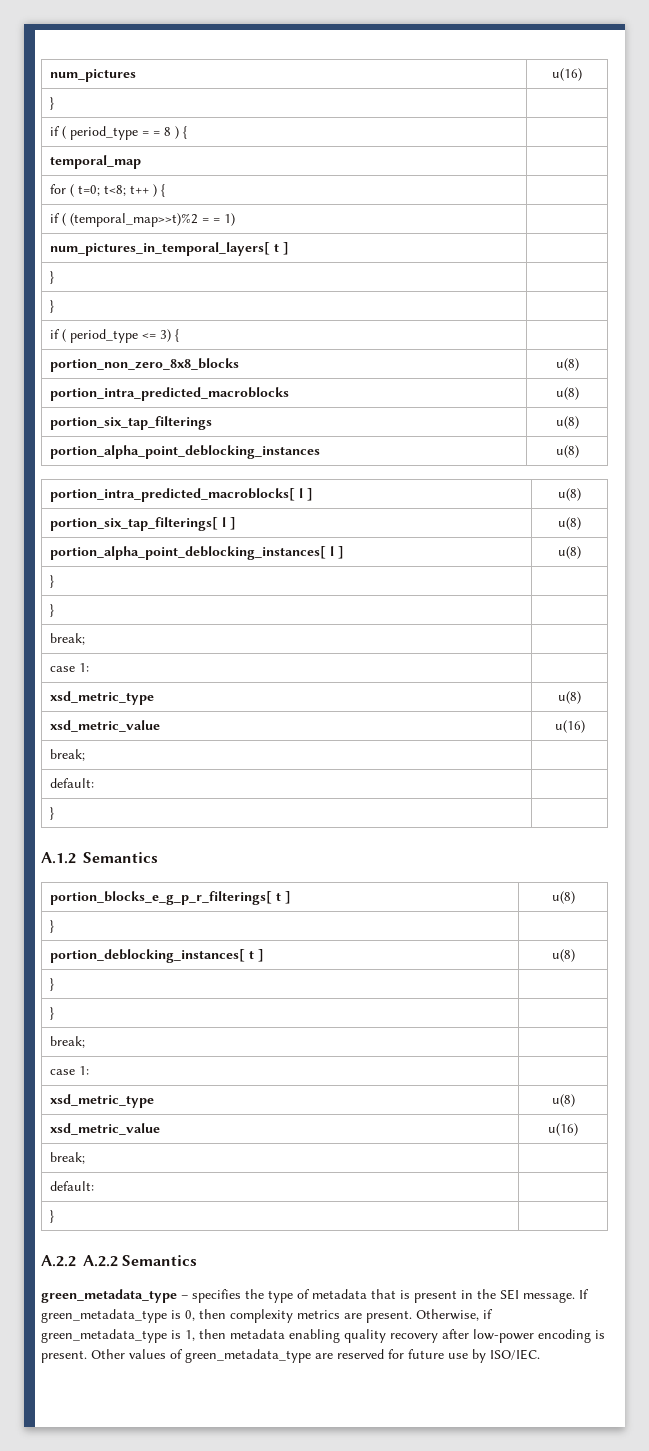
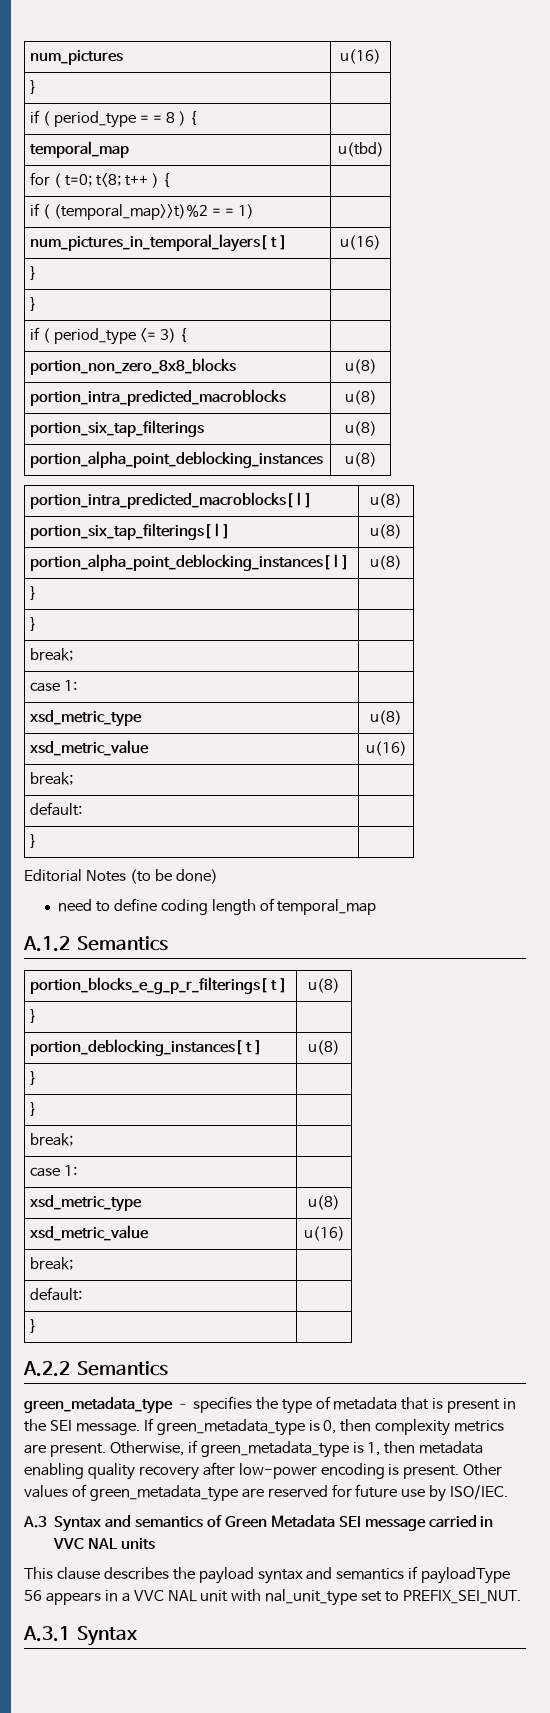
- temporal_map |
+ temporal_map | u(tbd)
- num_pictures_in_temporal_layers[ t ] |
+ num_pictures_in_temporal_layers[ t ] | u(16)
+ Editorial Notes (to be done)
+ need to define coding length of temporal_map
- A.2.2 A.2.2 Semantics
+ A.2.2 Semantics
+ A.3 Syntax and semantics of Green Metadata SEI message carried in VVC NAL units
+ This clause describes the payload syntax and semantics if payloadType 56 appears in a VVC NAL unit with nal_unit_type set to PREFIX_SEI_NUT.
+ A.3.1 Syntax

